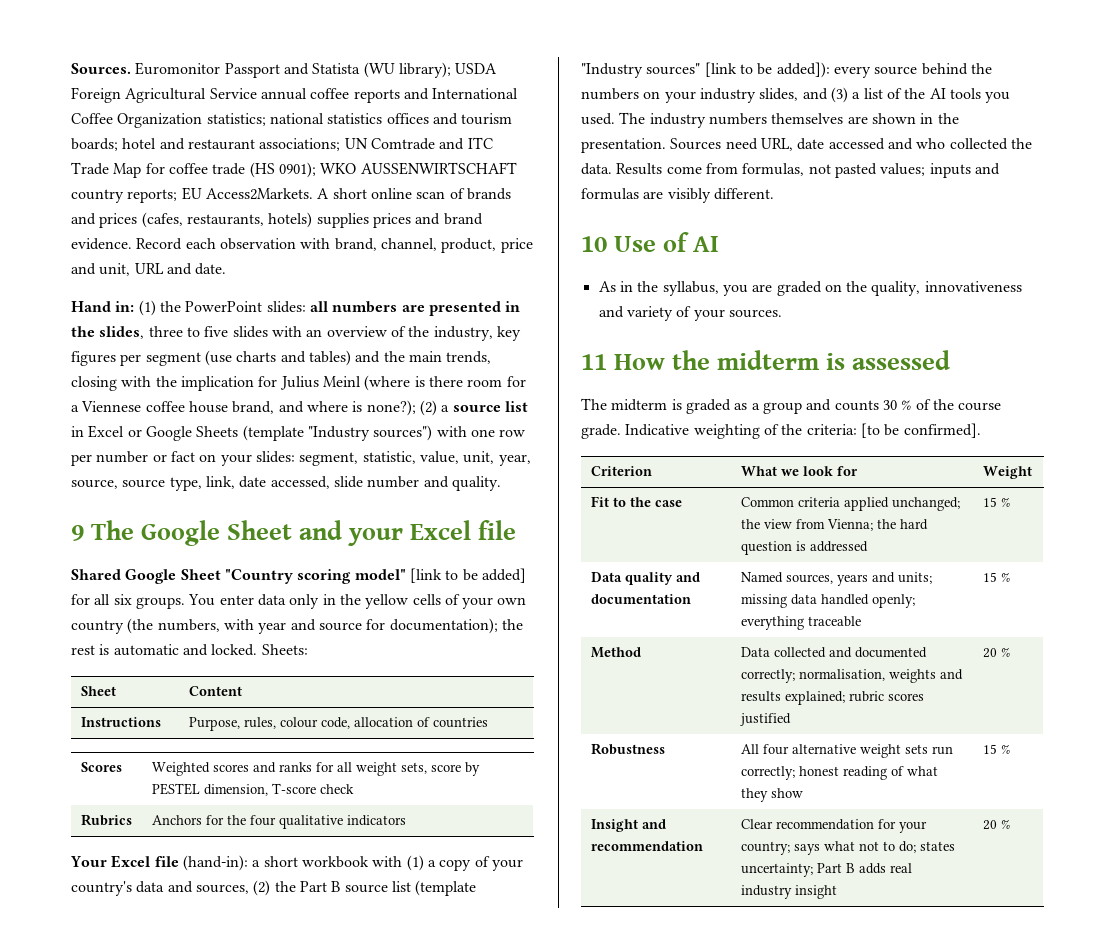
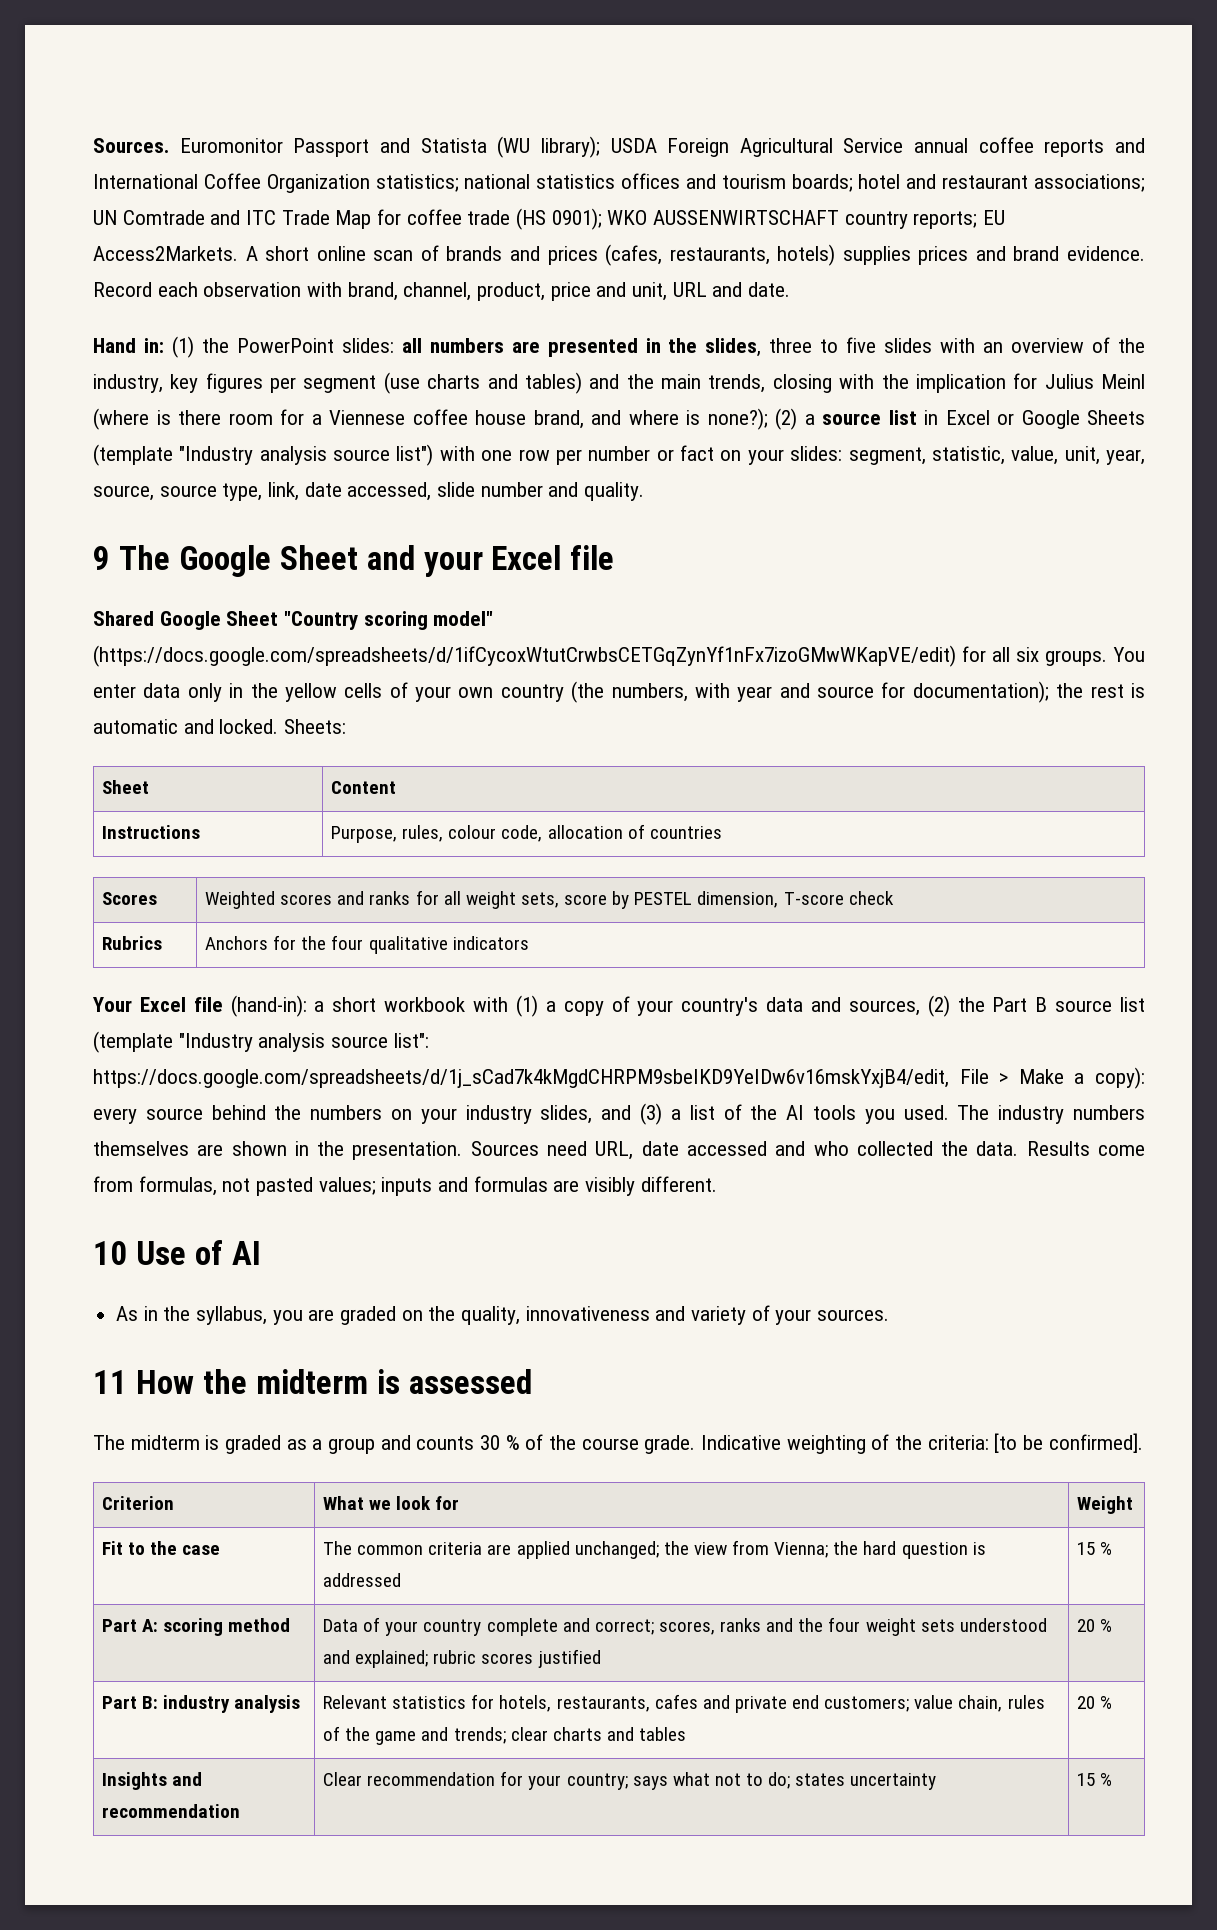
- (2) a source list in Excel or Google Sheets (template "Industry sources") with one row per number or fact on your slides:
+ (2) a source list in Excel or Google Sheets (template "Industry analysis source list") with one row per number or fact on your slides:
- Shared Google Sheet "Country scoring model" [link to be added] for all six groups.
+ Shared Google Sheet "Country scoring model" (https://docs.google.com/spreadsheets/d/1ifCycoxWtutCrwbsCETGqZynYf1nFx7izoGMwWKapVE/edit) for all six groups.
- Your Excel file (hand-in): a short workbook with (1) a copy of your country's data and sources, (2) the Part B source list (template "Industry sources" [link to be added]): every source behind the numbers on your industry slides, and (3) a list of the AI tools you used.
+ Your Excel file (hand-in): a short workbook with (1) a copy of your country's data and sources, (2) the Part B source list (template "Industry analysis source list": https://docs.google.com/spreadsheets/d/1j_sCad7k4kMgdCHRPM9sbeIKD9YeIDw6v16mskYxjB4/edit, File > Make a copy): every source behind the numbers on your industry slides, and (3) a list of the AI tools you used.
- Fit to the case | Common criteria applied unchanged; the view from Vienna; the hard question is addressed | 15 %
+ Fit to the case | The common criteria are applied unchanged; the view from Vienna; the hard question is addressed | 15 %
- Data quality and documentation | Named sources, years and units; missing data handled openly; everything traceable | 15 %
- Method | Data collected and documented correctly; normalisation, weights and results explained; rubric scores justified | 20 %
+ Part A: scoring method | Data of your country complete and correct; scores, ranks and the four weight sets understood and explained; rubric scores justified | 20 %
- Robustness | All four alternative weight sets run correctly; honest reading of what they show | 15 %
- Insight and recommendation | Clear recommendation for your country; says what not to do; states uncertainty; Part B adds real industry insight | 20 %
+ Part B: industry analysis | Relevant statistics for hotels, restaurants, cafes and private end customers; value chain, rules of the game and trends; clear charts and tables | 20 %
+ Insights and recommendation | Clear recommendation for your country; says what not to do; states uncertainty | 15 %

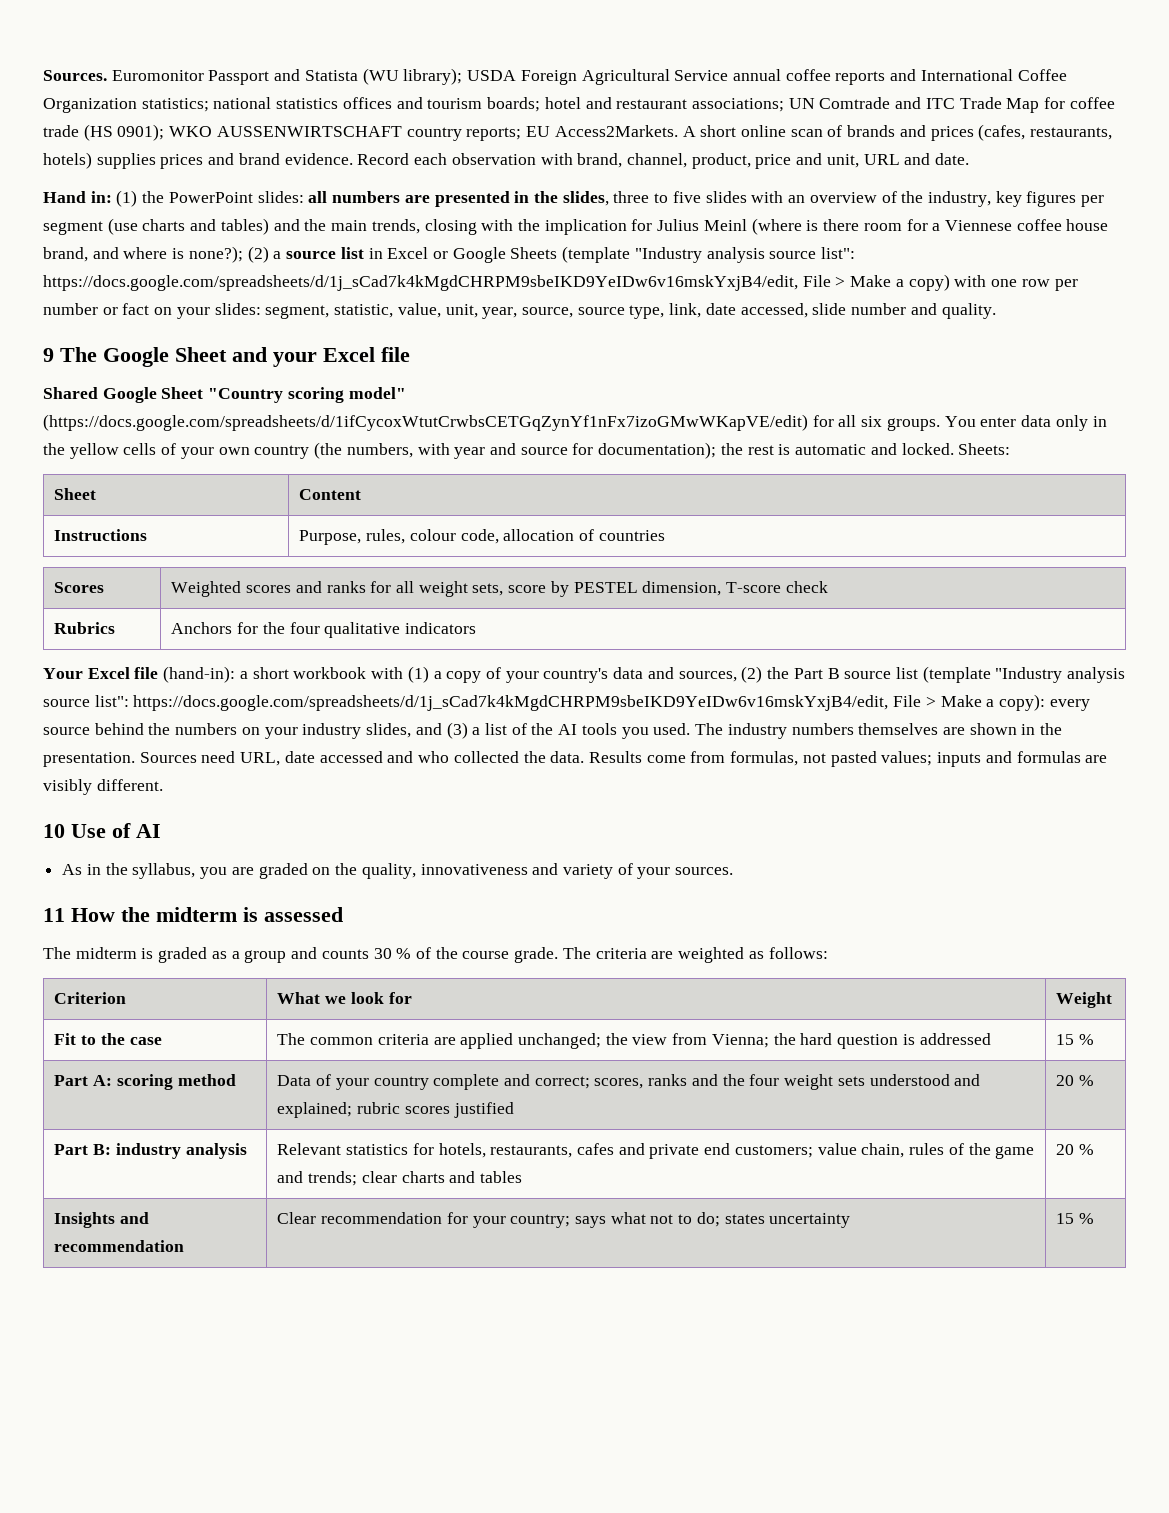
- (2) a source list in Excel or Google Sheets (template "Industry analysis source list") with one row per number or fact on your slides:
+ (2) a source list in Excel or Google Sheets (template "Industry analysis source list": https://docs.google.com/spreadsheets/d/1j_sCad7k4kMgdCHRPM9sbeIKD9YeIDw6v16mskYxjB4/edit, File > Make a copy) with one row per number or fact on your slides:
- Indicative weighting of the criteria: [to be confirmed].
+ The criteria are weighted as follows:

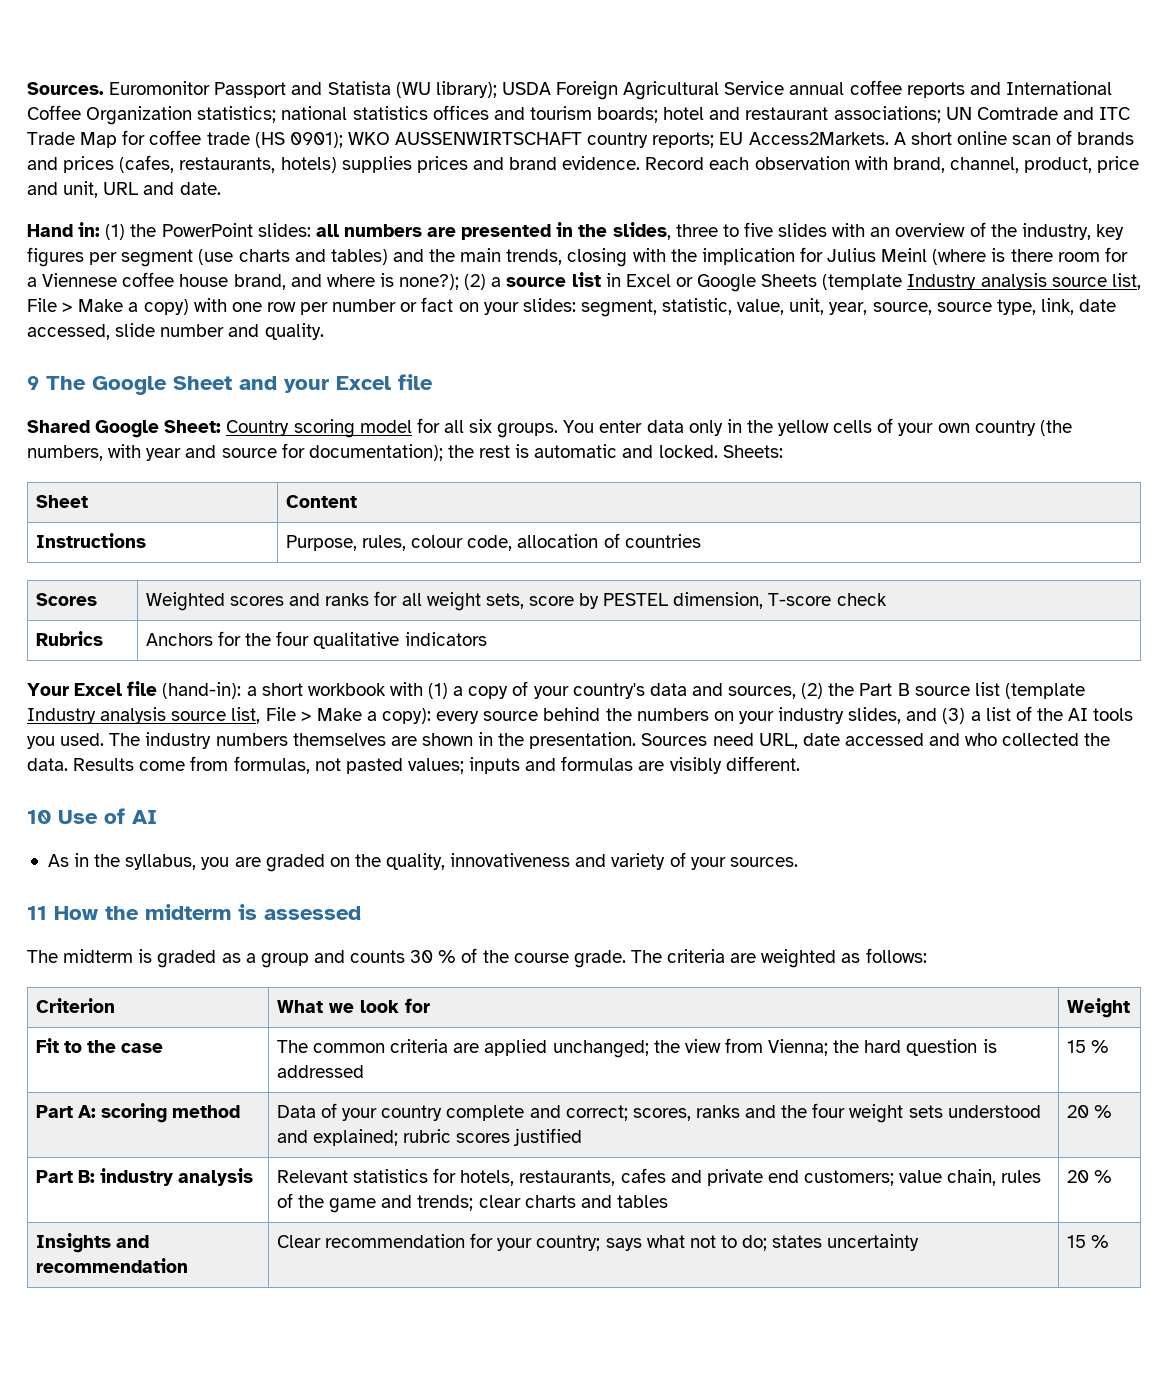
- (2) a source list in Excel or Google Sheets (template "Industry analysis source list": https://docs.google.com/spreadsheets/d/1j_sCad7k4kMgdCHRPM9sbeIKD9YeIDw6v16mskYxjB4/edit, File > Make a copy) with one row per number or fact on your slides:
+ (2) a source list in Excel or Google Sheets (template Industry analysis source list, File > Make a copy) with one row per number or fact on your slides:
- Shared Google Sheet "Country scoring model" (https://docs.google.com/spreadsheets/d/1ifCycoxWtutCrwbsCETGqZynYf1nFx7izoGMwWKapVE/edit) for all six groups.
+ Shared Google Sheet: Country scoring model for all six groups.
- Your Excel file (hand-in): a short workbook with (1) a copy of your country's data and sources, (2) the Part B source list (template "Industry analysis source list": https://docs.google.com/spreadsheets/d/1j_sCad7k4kMgdCHRPM9sbeIKD9YeIDw6v16mskYxjB4/edit, File > Make a copy): every source behind the numbers on your industry slides, and (3) a list of the AI tools you used.
+ Your Excel file (hand-in): a short workbook with (1) a copy of your country's data and sources, (2) the Part B source list (template Industry analysis source list, File > Make a copy): every source behind the numbers on your industry slides, and (3) a list of the AI tools you used.

